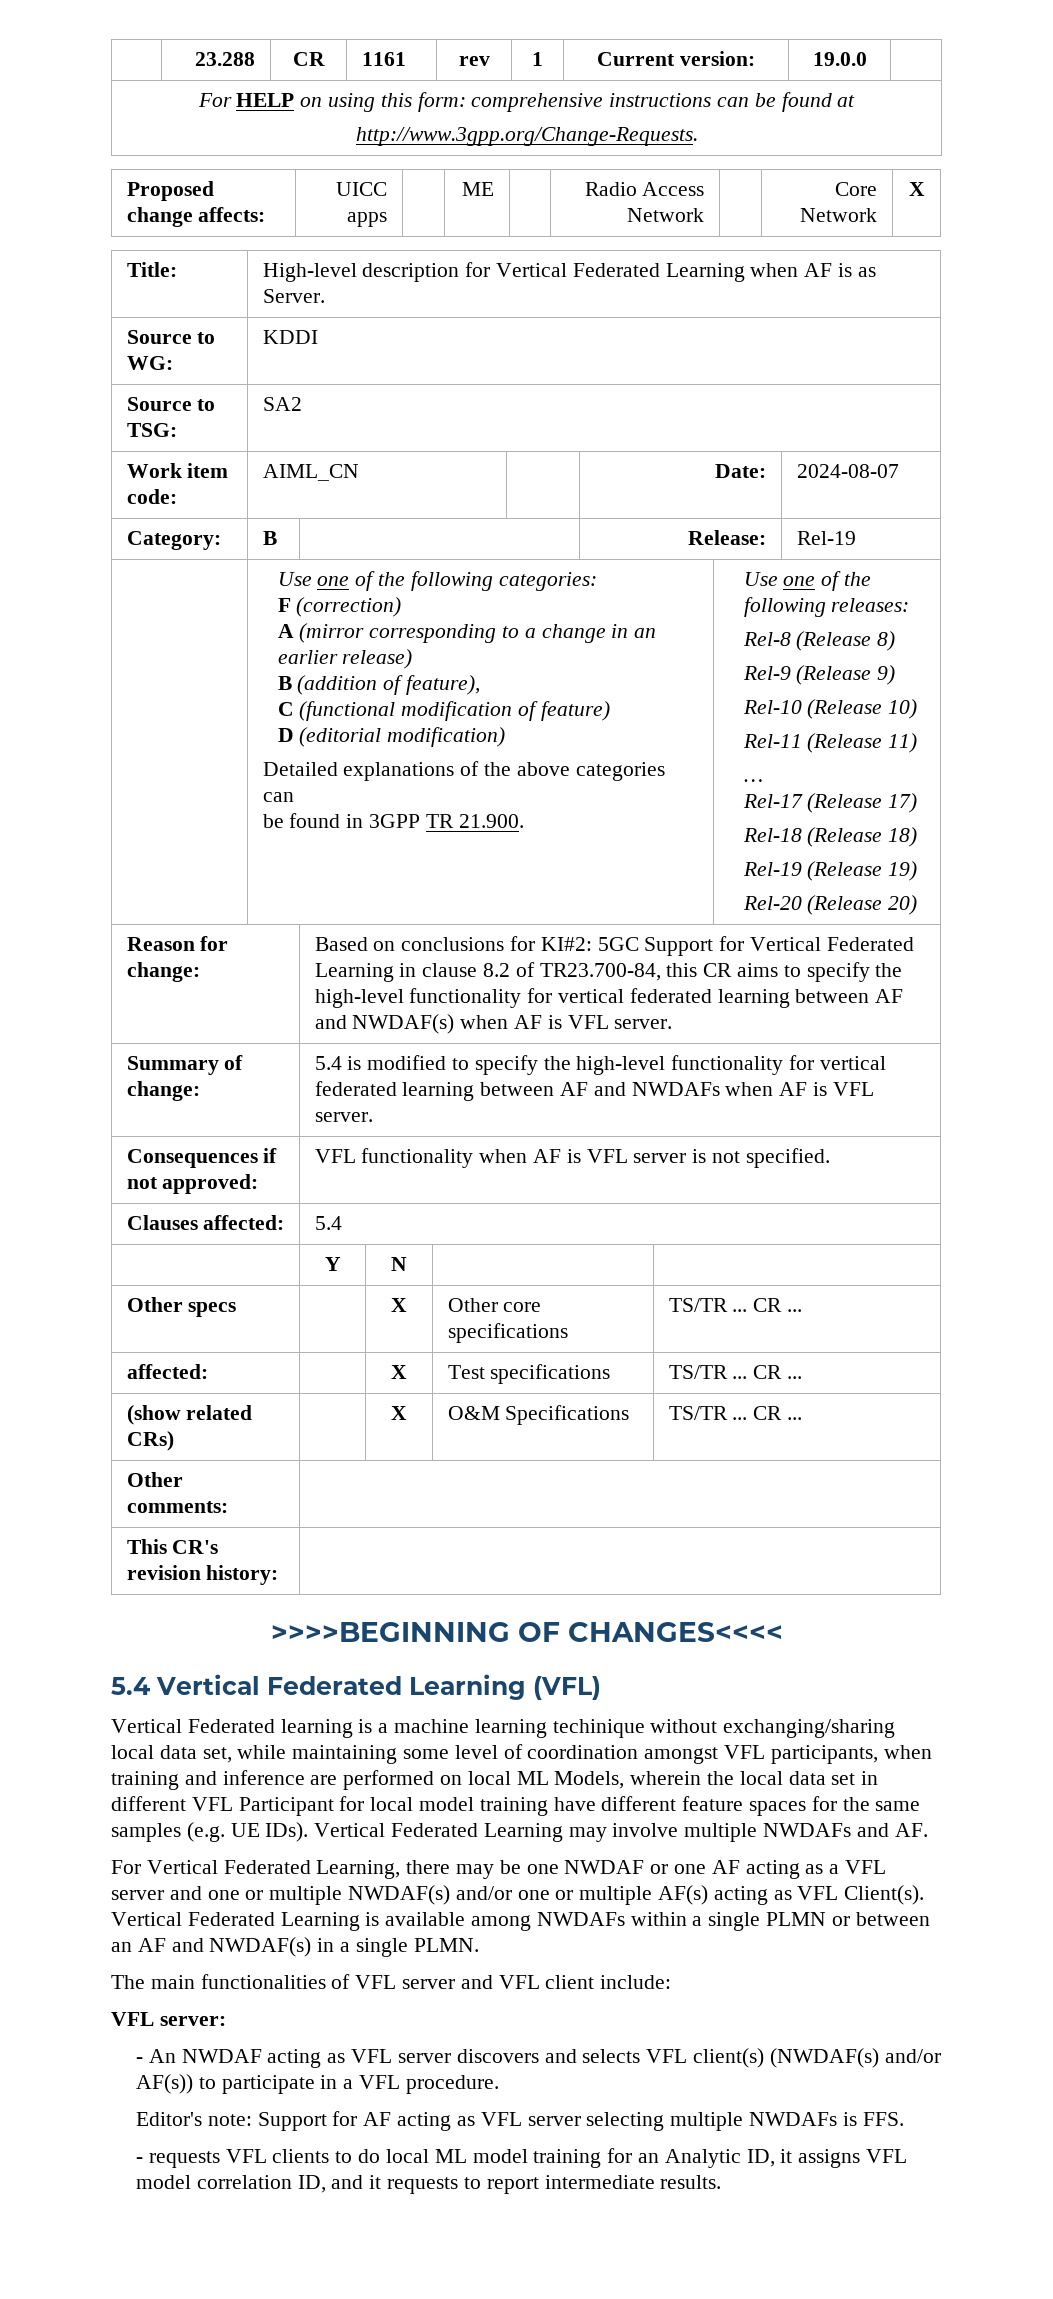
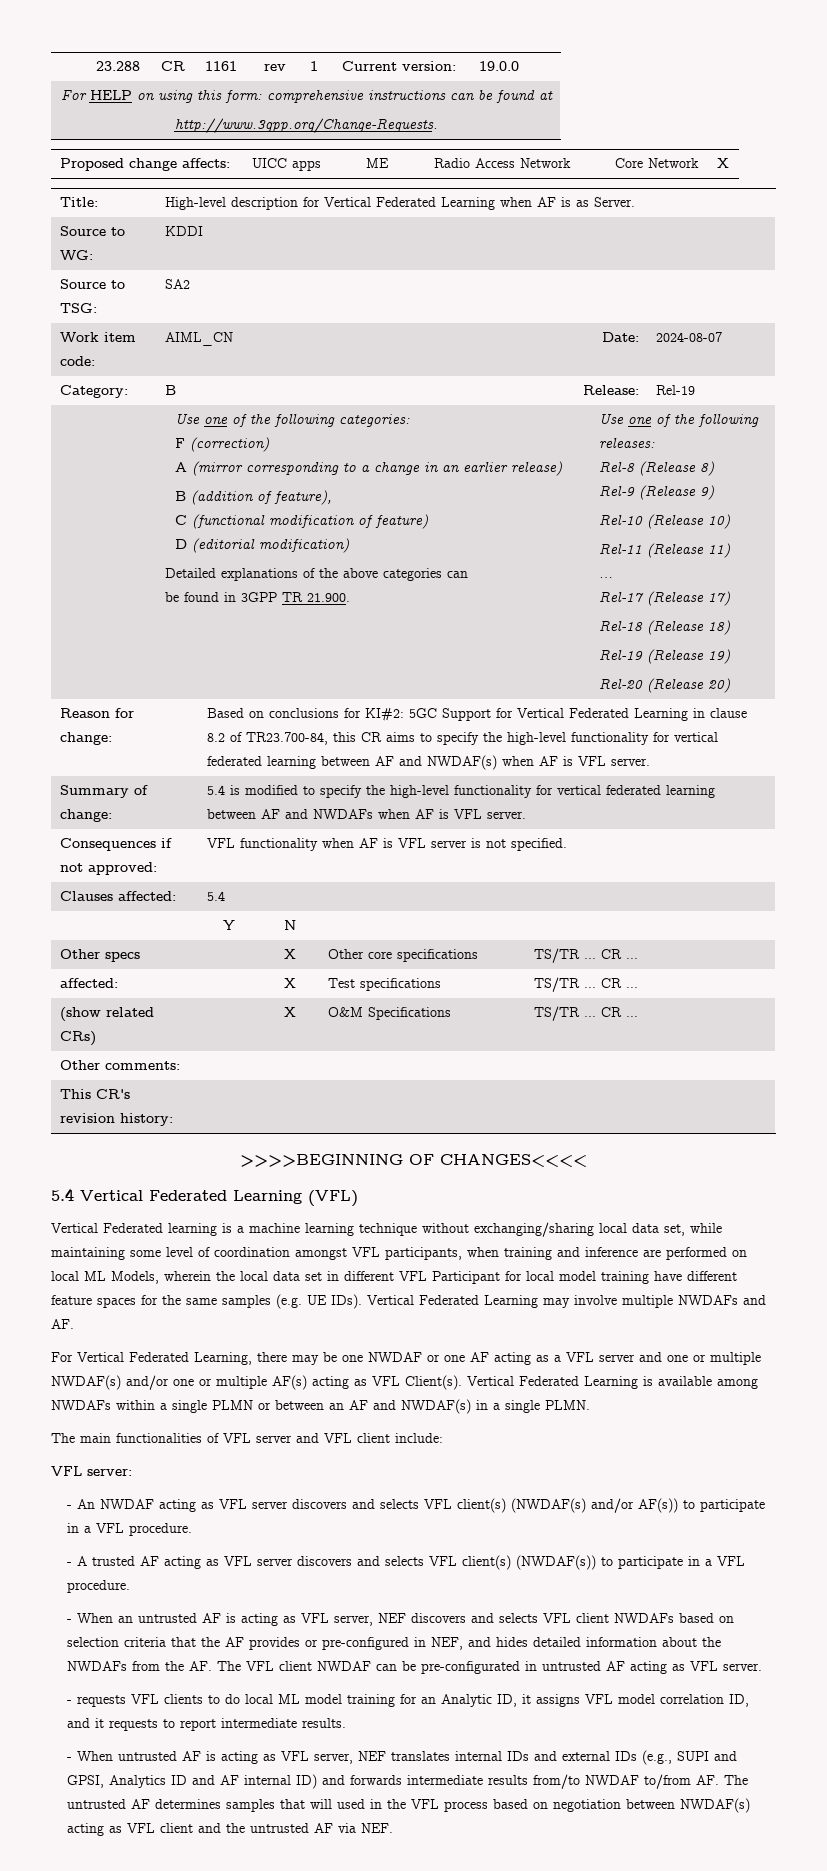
- Vertical Federated learning is a machine learning techinique without exchanging/sharing local data set, while maintaining some level of coordination amongst VFL participants, when training and inference are performed on local ML Models, wherein the local data set in different VFL Participant for local model training have different feature spaces for the same samples (e.g. UE IDs).
+ Vertical Federated learning is a machine learning technique without exchanging/sharing local data set, while maintaining some level of coordination amongst VFL participants, when training and inference are performed on local ML Models, wherein the local data set in different VFL Participant for local model training have different feature spaces for the same samples (e.g. UE IDs).
- Editor's note: Support for AF acting as VFL server selecting multiple NWDAFs is FFS.
+ - A trusted AF acting as VFL server discovers and selects VFL client(s) (NWDAF(s)) to participate in a VFL procedure.
+ - When an untrusted AF is acting as VFL server, NEF discovers and selects VFL client NWDAFs based on selection criteria that the AF provides or pre-configured in NEF, and hides detailed information about the NWDAFs from the AF. The VFL client NWDAF can be pre-configurated in untrusted AF acting as VFL server.
+ - When untrusted AF is acting as VFL server, NEF translates internal IDs and external IDs (e.g., SUPI and GPSI, Analytics ID and AF internal ID) and forwards intermediate results from/to NWDAF to/from AF. The untrusted AF determines samples that will used in the VFL process based on negotiation between NWDAF(s) acting as VFL client and the untrusted AF via NEF.

